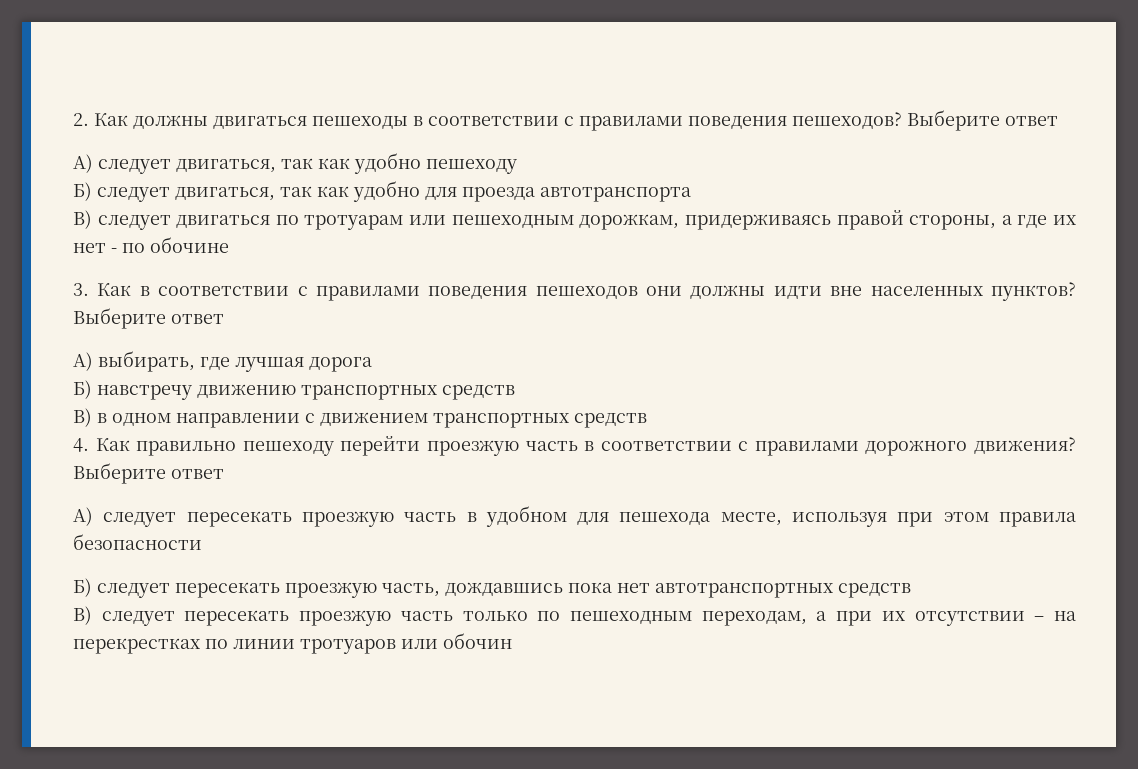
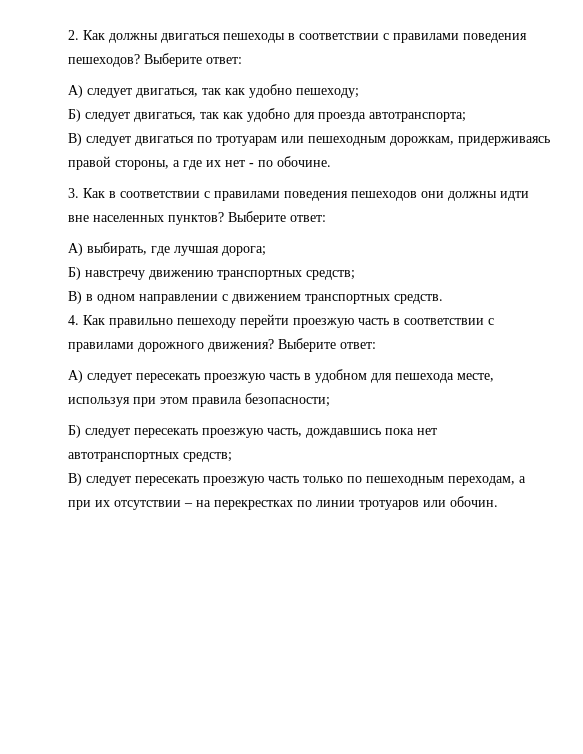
- 2. Как должны двигаться пешеходы в соответствии с правилами поведения пешеходов? Выберите ответ
+ 2. Как должны двигаться пешеходы в соответствии с правилами поведения пешеходов? Выберите ответ:
- А) следует двигаться, так как удобно пешеходу
+ А) следует двигаться, так как удобно пешеходу;
- Б) следует двигаться, так как удобно для проезда автотранспорта
+ Б) следует двигаться, так как удобно для проезда автотранспорта;
- В) следует двигаться по тротуарам или пешеходным дорожкам, придерживаясь правой стороны, а где их нет - по обочине
+ В) следует двигаться по тротуарам или пешеходным дорожкам, придерживаясь правой стороны, а где их нет - по обочине.
- 3. Как в соответствии с правилами поведения пешеходов они должны идти вне населенных пунктов? Выберите ответ
+ 3. Как в соответствии с правилами поведения пешеходов они должны идти вне населенных пунктов? Выберите ответ:
- А) выбирать, где лучшая дорога
+ А) выбирать, где лучшая дорога;
- Б) навстречу движению транспортных средств
+ Б) навстречу движению транспортных средств;
- В) в одном направлении с движением транспортных средств
+ В) в одном направлении с движением транспортных средств.
- 4. Как правильно пешеходу перейти проезжую часть в соответствии с правилами дорожного движения? Выберите ответ
+ 4. Как правильно пешеходу перейти проезжую часть в соответствии с правилами дорожного движения? Выберите ответ:
- А) следует пересекать проезжую часть в удобном для пешехода месте, используя при этом правила безопасности
+ А) следует пересекать проезжую часть в удобном для пешехода месте, используя при этом правила безопасности;
- Б) следует пересекать проезжую часть, дождавшись пока нет автотранспортных средств
+ Б) следует пересекать проезжую часть, дождавшись пока нет автотранспортных средств;
- В) следует пересекать проезжую часть только по пешеходным переходам, а при их отсутствии – на перекрестках по линии тротуаров или обочин
+ В) следует пересекать проезжую часть только по пешеходным переходам, а при их отсутствии – на перекрестках по линии тротуаров или обочин.

